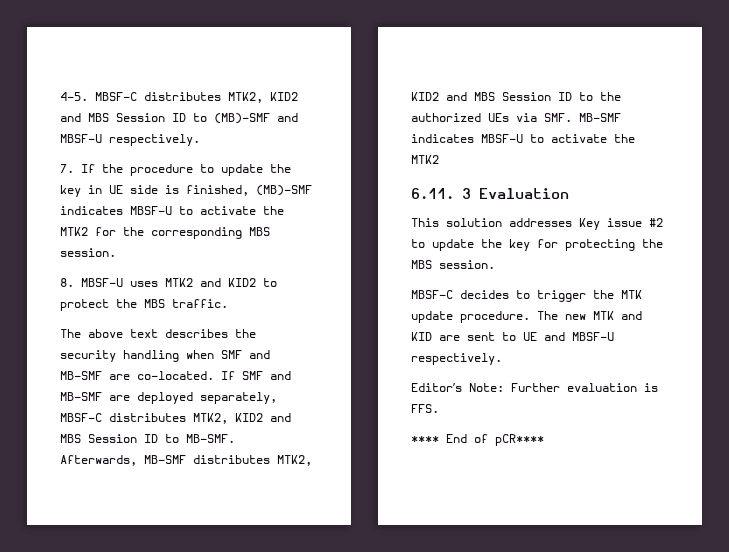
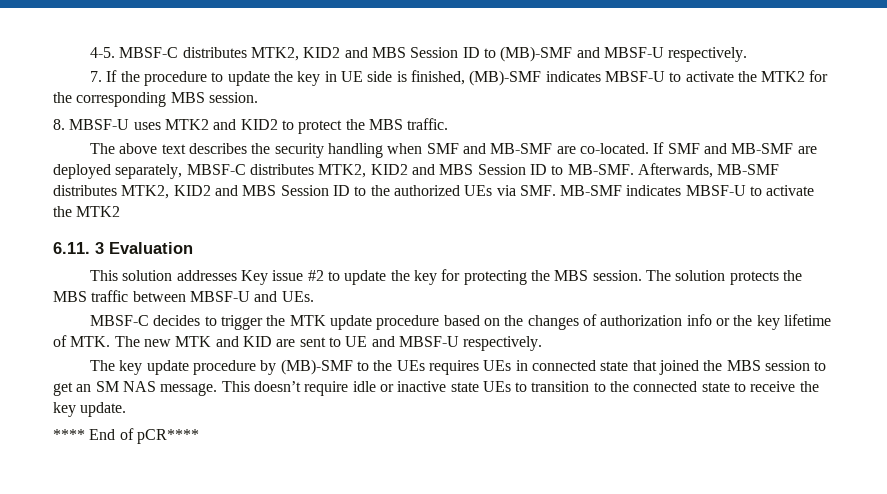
+ The solution protects the MBS traffic between MBSF-U and UEs.
- MBSF-C decides to trigger the MTK update procedure. The new MTK and KID are sent to UE and MBSF-U respectively.
+ MBSF-C decides to trigger the MTK update procedure based on the changes of authorization info or the key lifetime of MTK. The new MTK and KID are sent to UE and MBSF-U respectively.
- Editor’s Note: Further evaluation is FFS.
+ The key update procedure by (MB)-SMF to the UEs requires UEs in connected state that joined the MBS session to get an SM NAS message. This doesn’t require idle or inactive state UEs to transition to the connected state to receive the key update.

